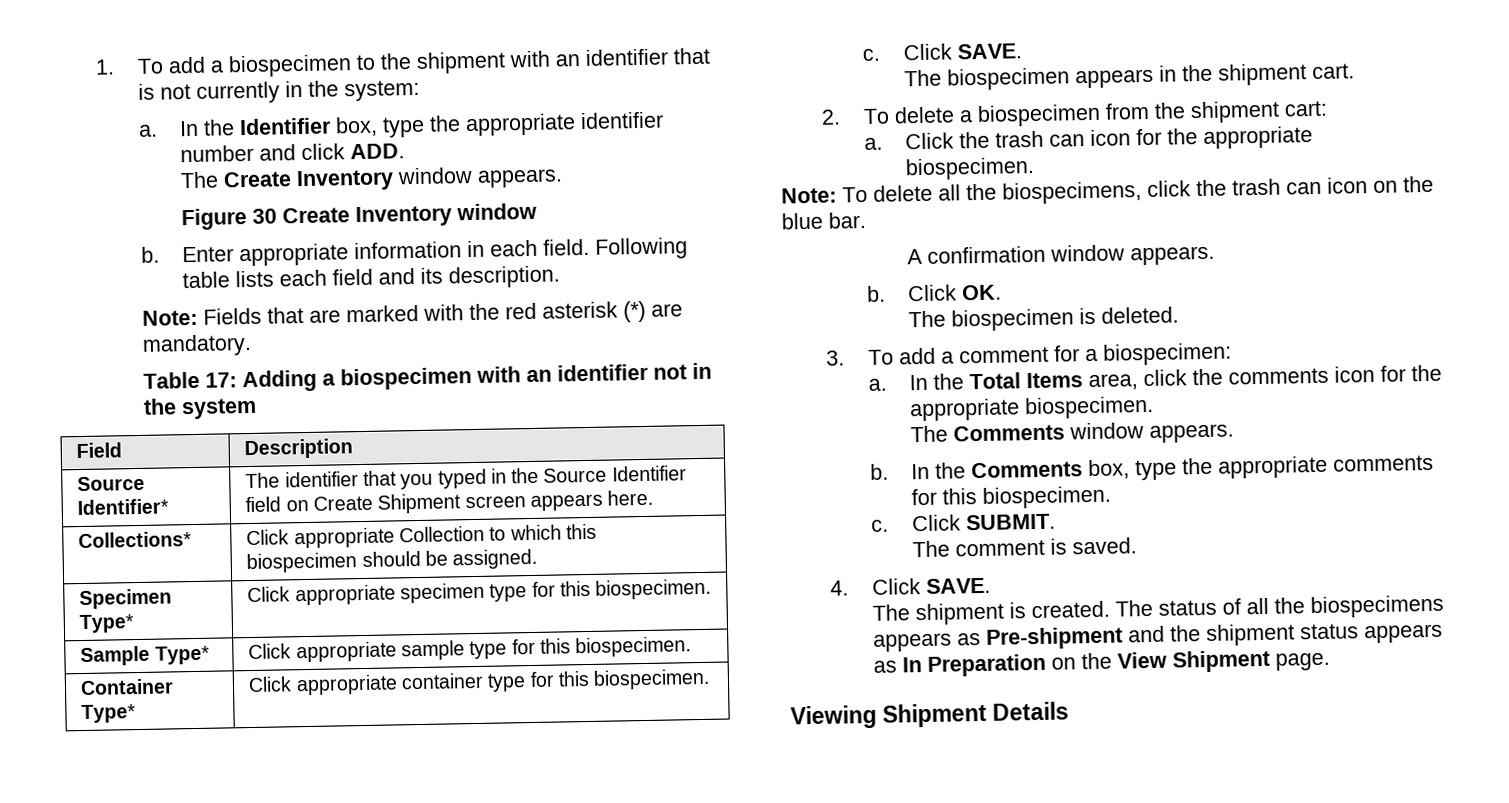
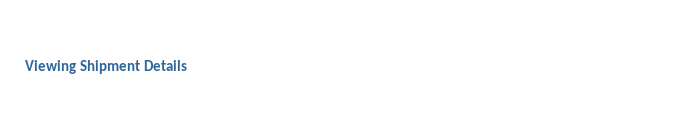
- 1. To add a biospecimen to the shipment with an identifier that is not currently in the system:
- a. In the Identifier box, type the appropriate identifier number and click ADD.
- The Create Inventory window appears.
- Figure 30 Create Inventory window
- b. Enter appropriate information in each field. Following table lists each field and its description.
- Note: Fields that are marked with the red asterisk (*) are mandatory.
- Table 17: Adding a biospecimen with an identifier not in the system
- Field | Description
- Source Identifier* | The identifier that you typed in the Source Identifier field on Create Shipment screen appears here.
- Collections* | Click appropriate Collection to which this biospecimen should be assigned.
- Specimen Type* | Click appropriate specimen type for this biospecimen.
- Sample Type* | Click appropriate sample type for this biospecimen.
- Container Type* | Click appropriate container type for this biospecimen.
- c. Click SAVE.
- The biospecimen appears in the shipment cart.
- 2. To delete a biospecimen from the shipment cart:
- a. Click the trash can icon for the appropriate biospecimen.
- Note: To delete all the biospecimens, click the trash can icon on the blue bar.
- A confirmation window appears.
- b. Click OK.
- The biospecimen is deleted.
- 3. To add a comment for a biospecimen:
- a. In the Total Items area, click the comments icon for the appropriate biospecimen.
- The Comments window appears.
- b. In the Comments box, type the appropriate comments for this biospecimen.
- c. Click SUBMIT.
- The comment is saved.
- 4. Click SAVE.
- The shipment is created. The status of all the biospecimens appears as Pre-shipment and the shipment status appears as In Preparation on the View Shipment page.

